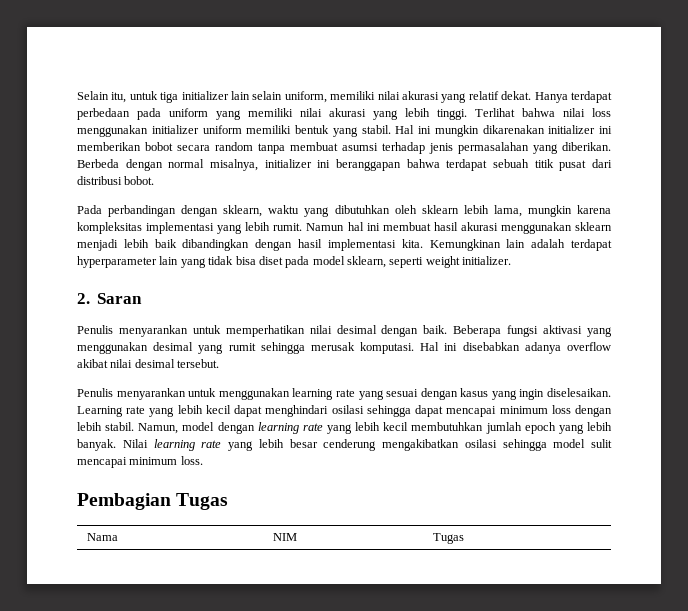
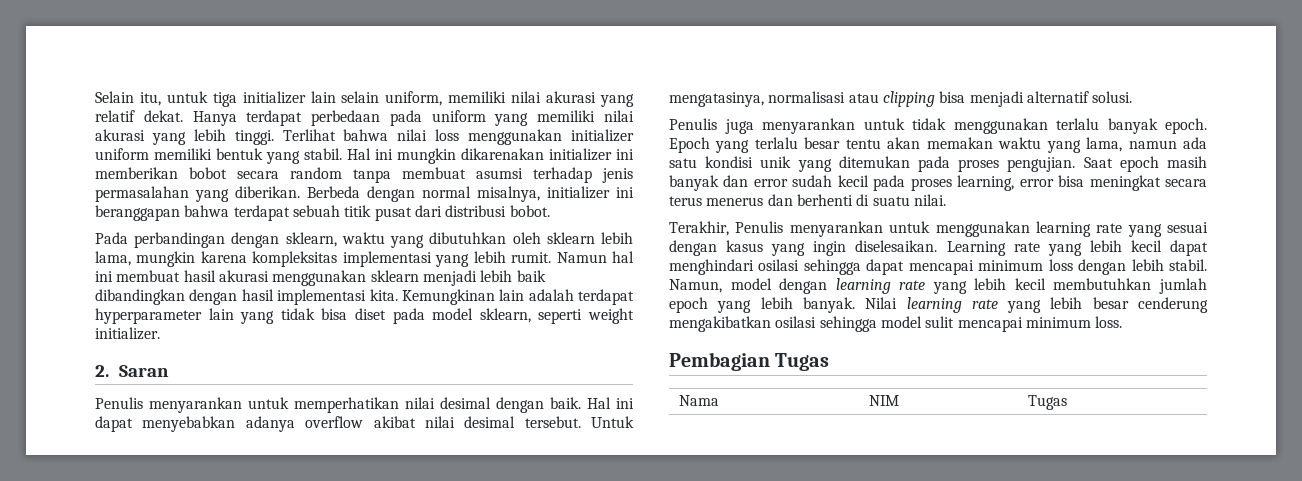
- Beberapa fungsi aktivasi yang menggunakan desimal yang rumit sehingga merusak komputasi. Hal ini disebabkan adanya overflow akibat nilai desimal tersebut.
- Penulis menyarankan untuk menggunakan learning rate yang sesuai dengan kasus yang ingin diselesaikan.
+ Hal ini dapat menyebabkan adanya overflow akibat nilai desimal tersebut. Untuk mengatasinya, normalisasi atau clipping bisa menjadi alternatif solusi.
+ Penulis juga menyarankan untuk tidak menggunakan terlalu banyak epoch. Epoch yang terlalu besar tentu akan memakan waktu yang lama, namun ada satu kondisi unik yang ditemukan pada proses pengujian. Saat epoch masih banyak dan error sudah kecil pada proses learning, error bisa meningkat secara terus menerus dan berhenti di suatu nilai.
+ Terakhir, Penulis menyarankan untuk menggunakan learning rate yang sesuai dengan kasus yang ingin diselesaikan.

